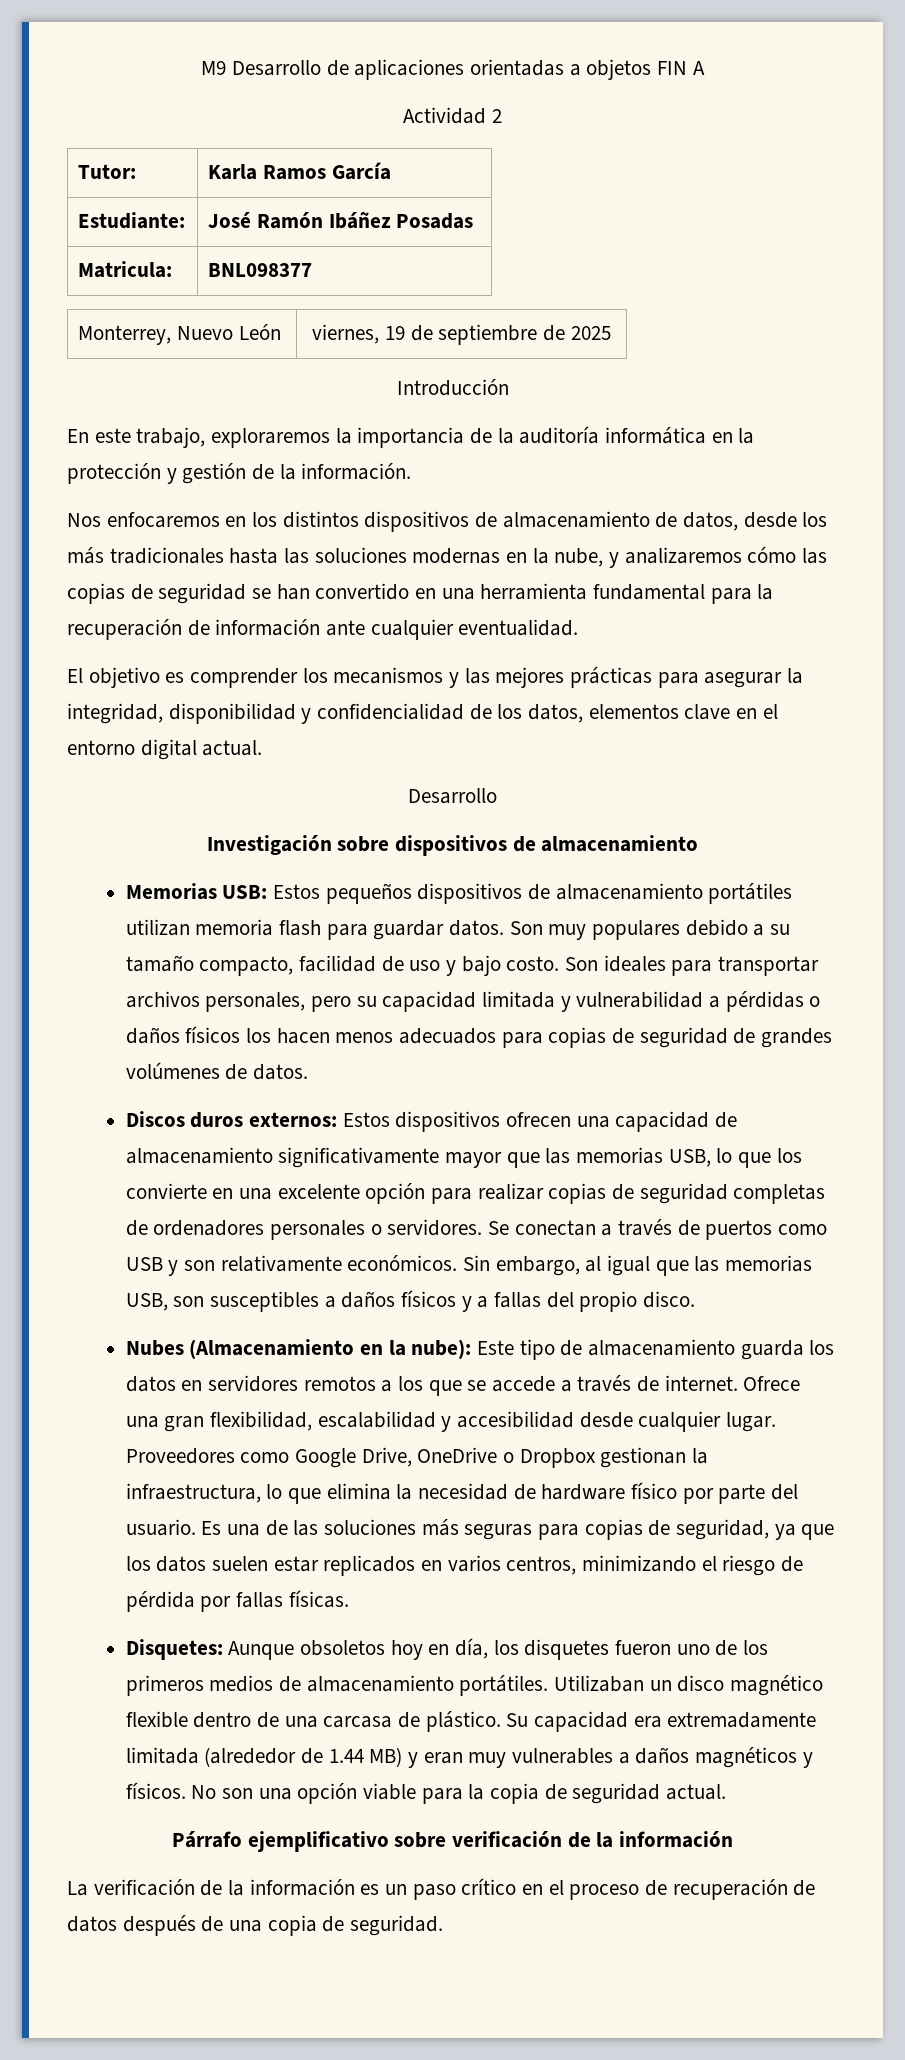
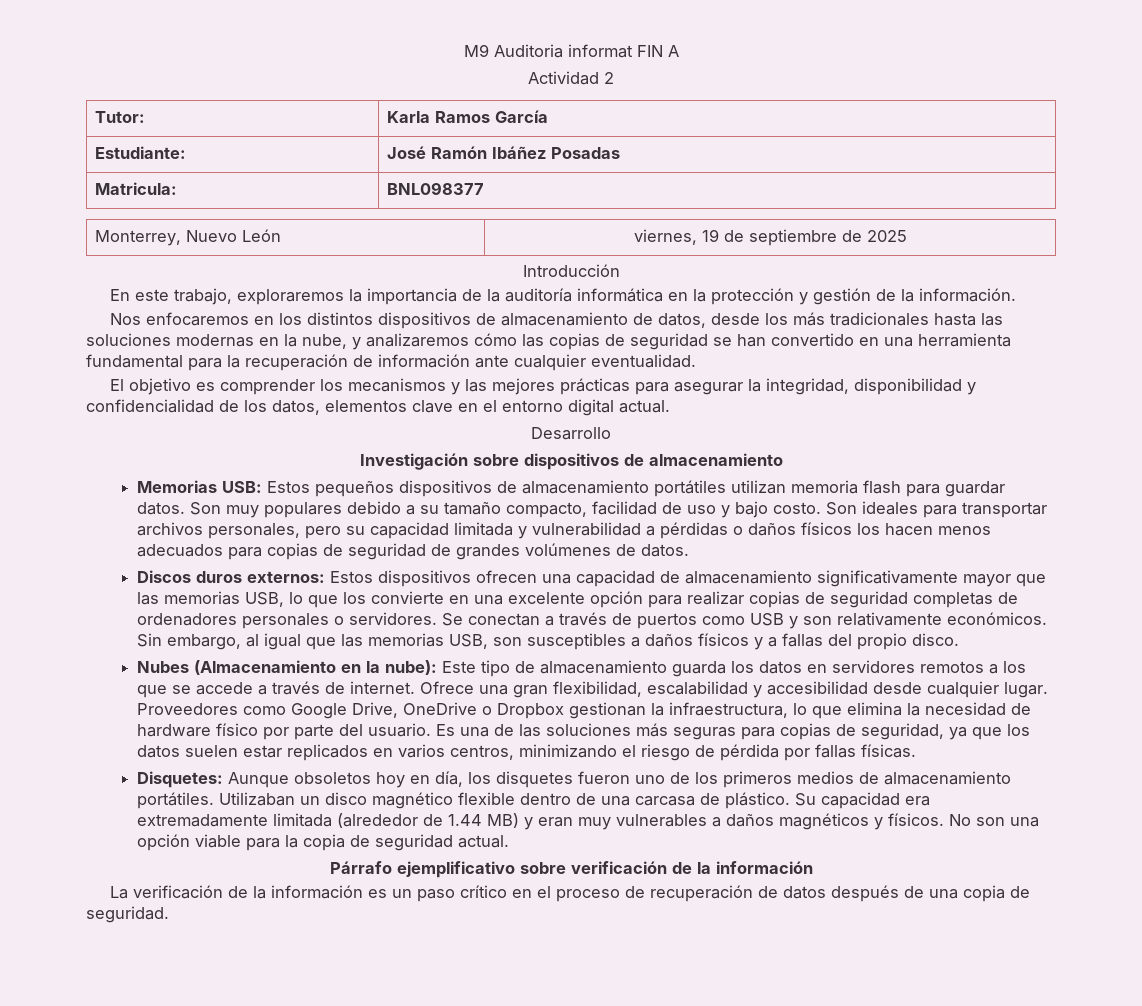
- M9 Desarrollo de aplicaciones orientadas a objetos FIN A
+ M9 Auditoria informat FIN A

